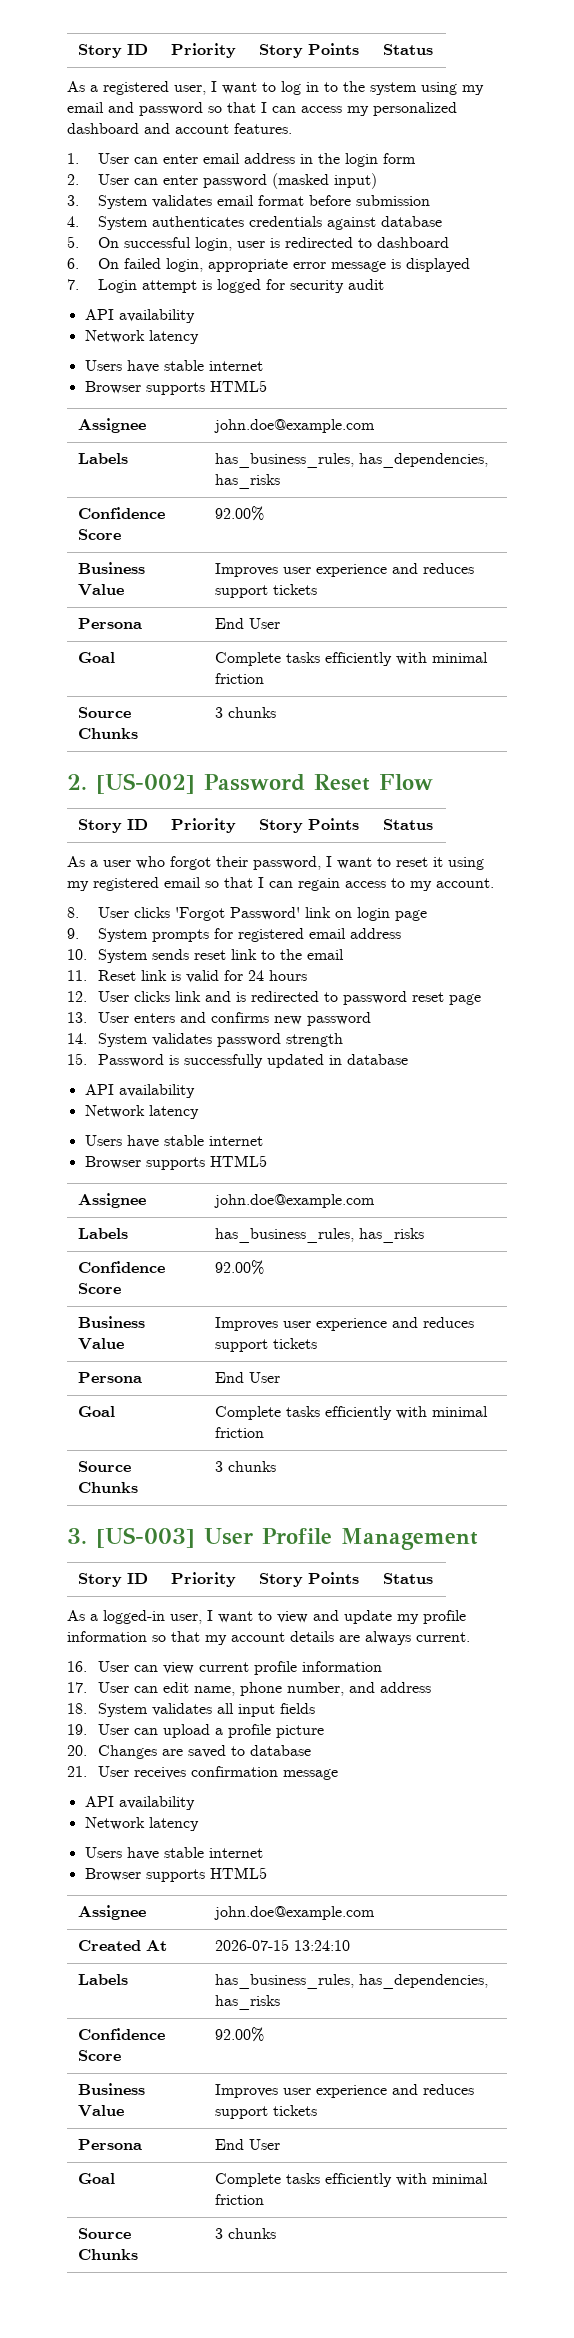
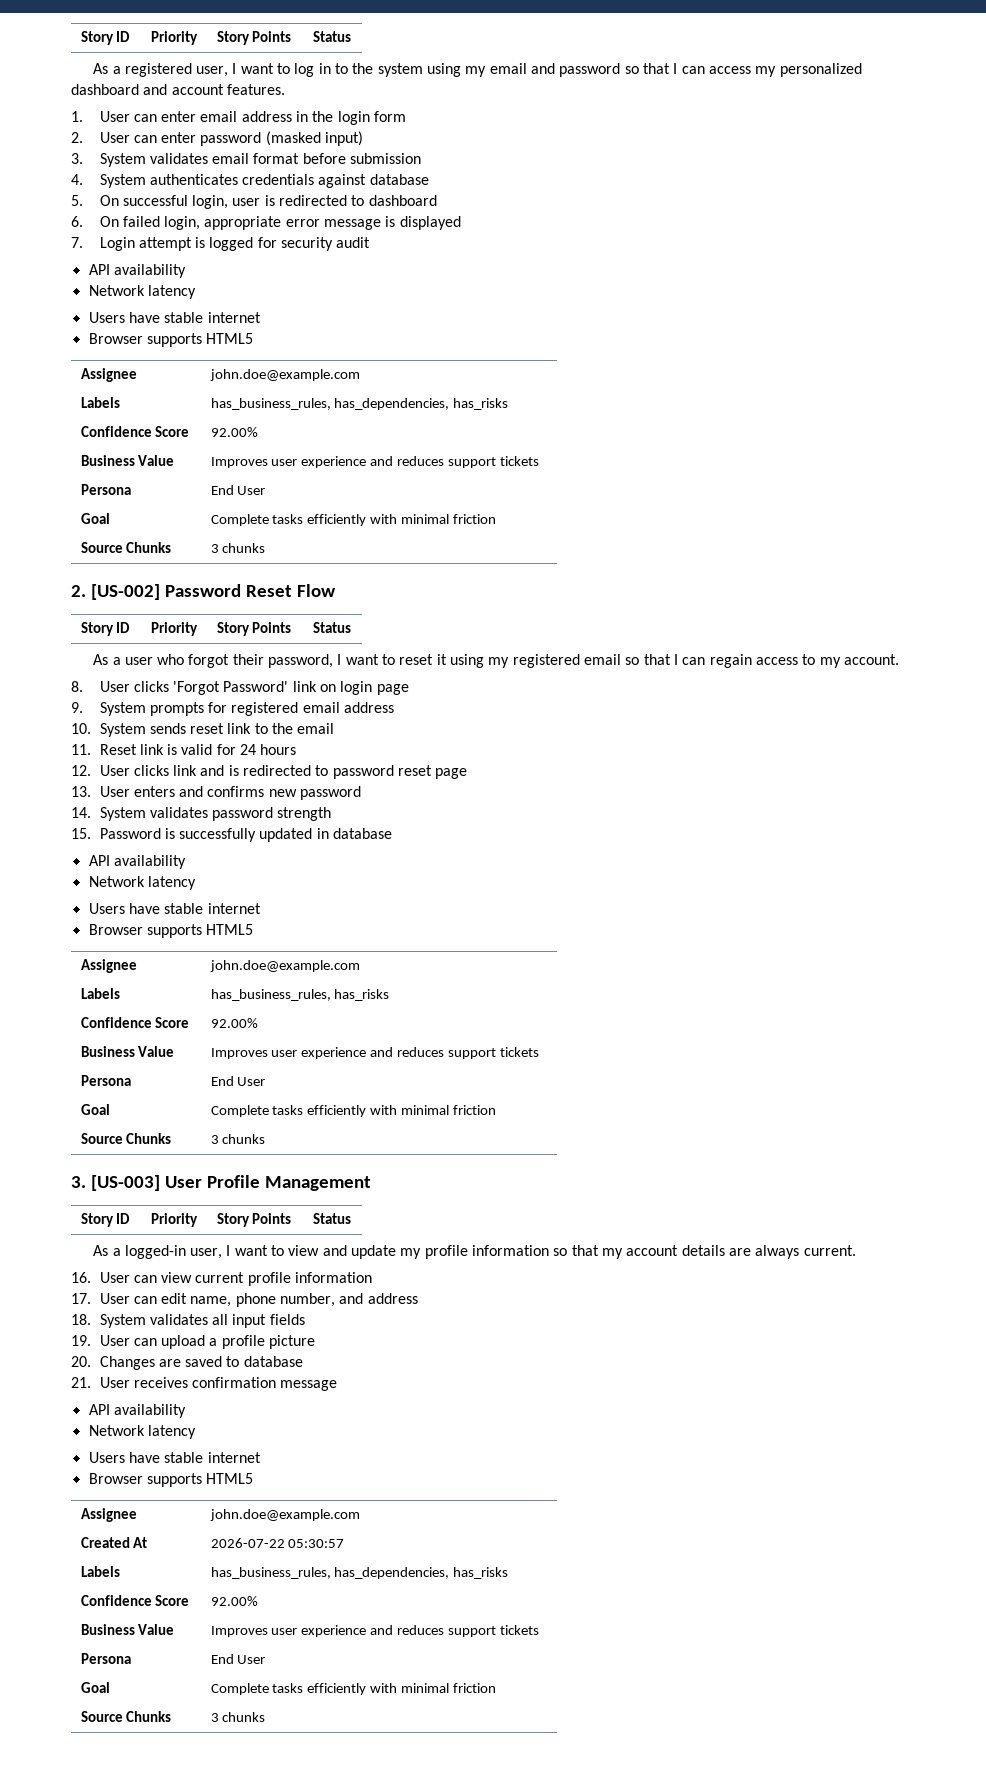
- Created At | 2026-07-15 13:24:10
+ Created At | 2026-07-22 05:30:57

